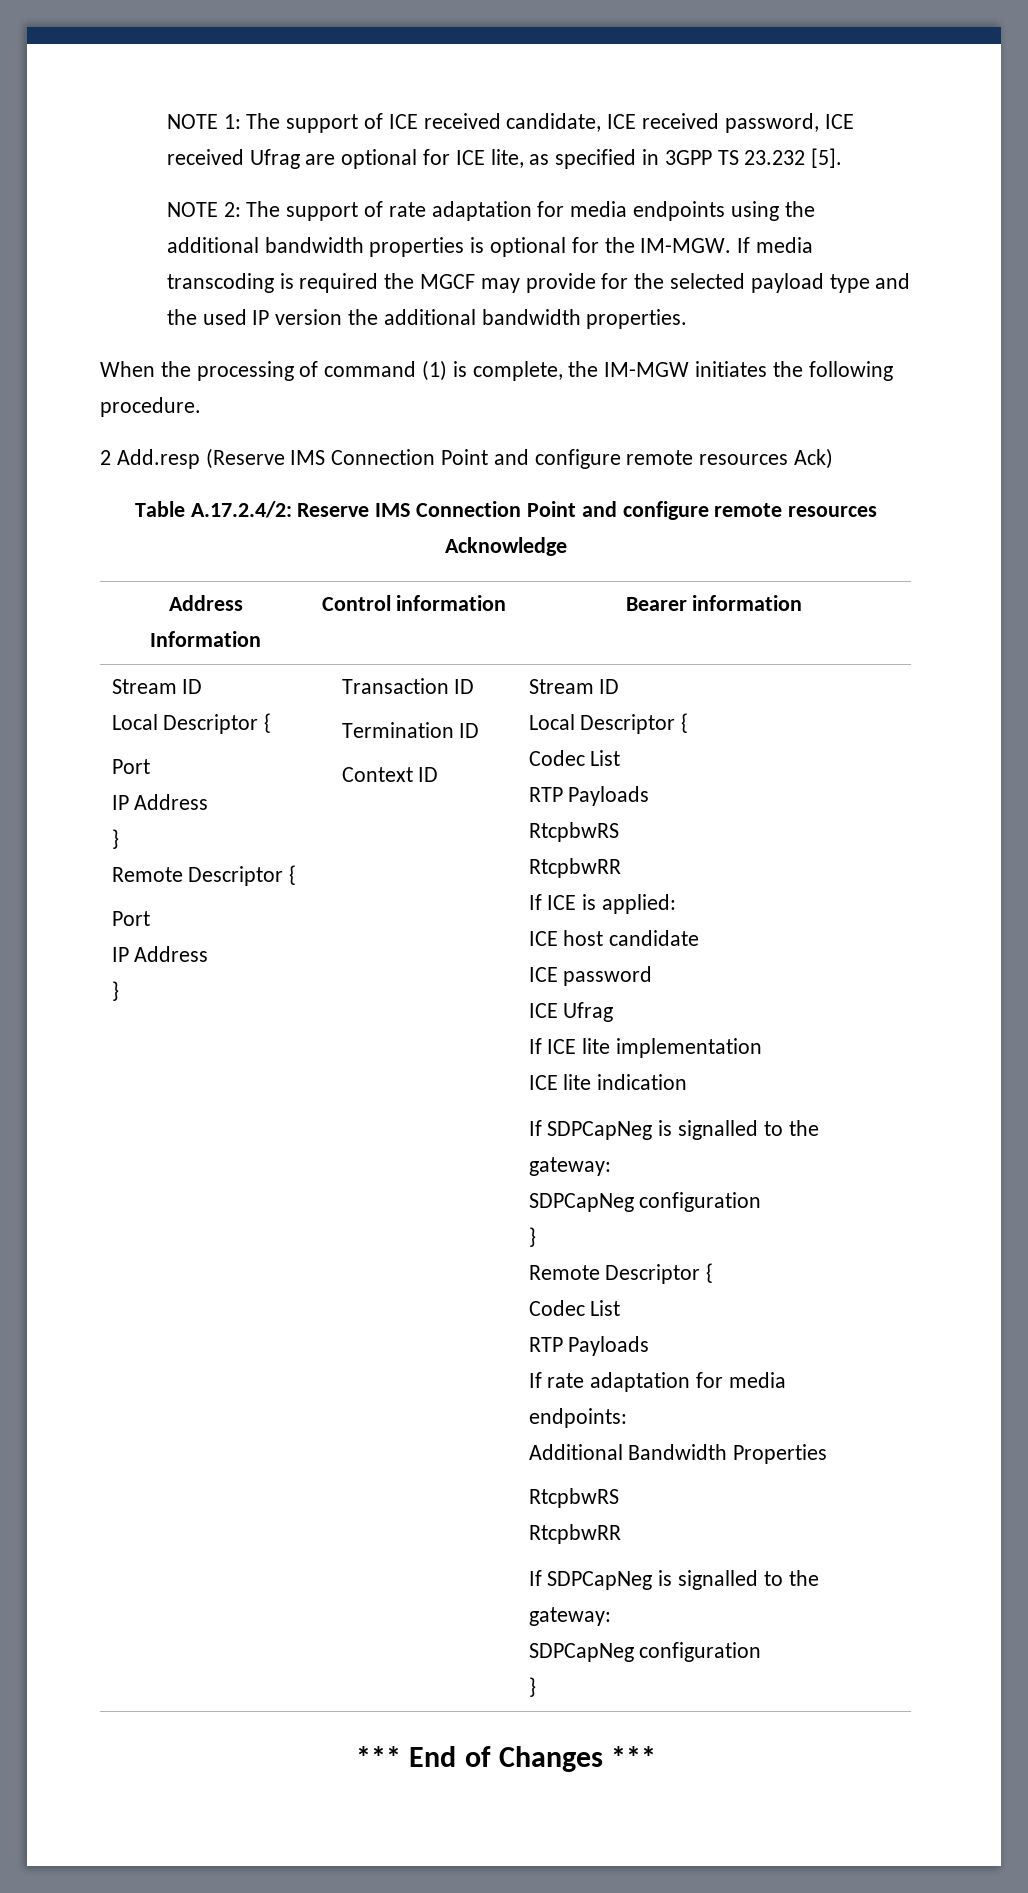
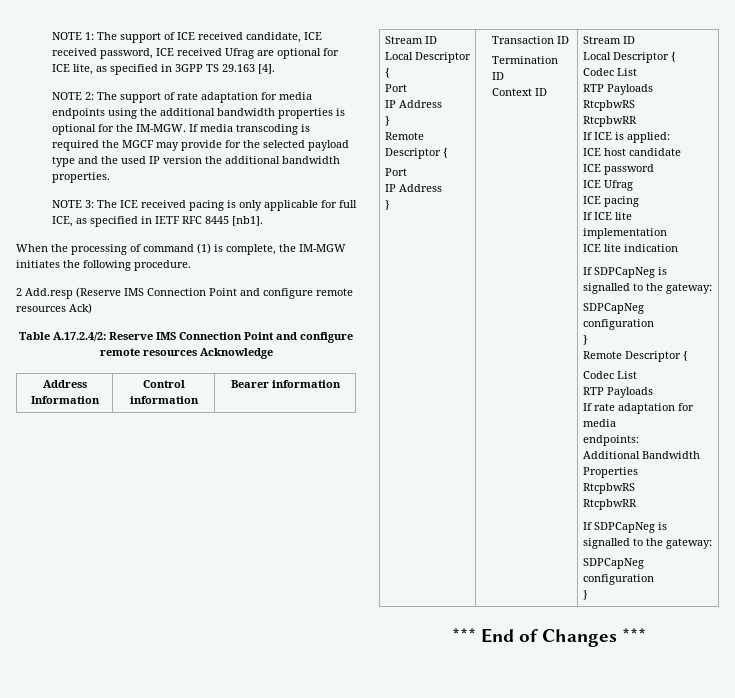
- NOTE 1: The support of ICE received candidate, ICE received password, ICE received Ufrag are optional for ICE lite, as specified in 3GPP TS 23.232 [5].
+ NOTE 1: The support of ICE received candidate, ICE received password, ICE received Ufrag are optional for ICE lite, as specified in 3GPP TS 29.163 [4].
+ NOTE 3: The ICE received pacing is only applicable for full ICE, as specified in IETF RFC 8445 [nb1].
+ ICE pacing

